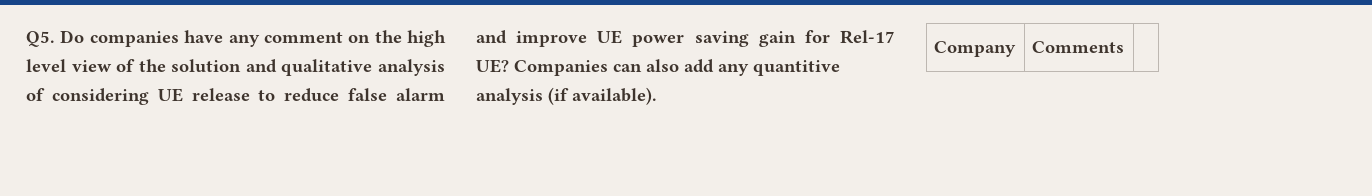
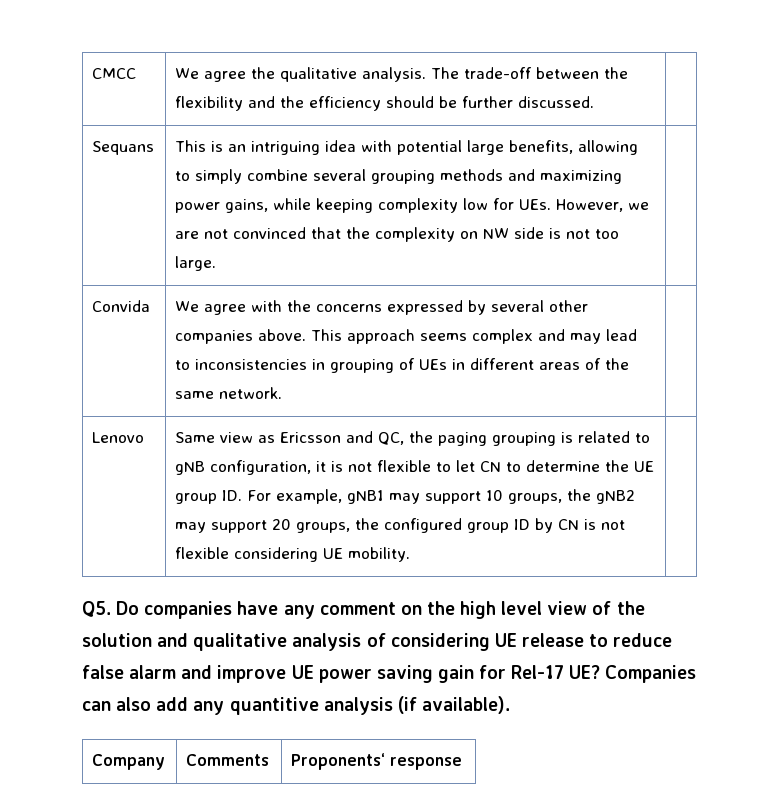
+ CMCC | We agree the qualitative analysis. The trade-off between the flexibility and the efficiency should be further discussed. |
+ Sequans | This is an intriguing idea with potential large benefits, allowing to simply combine several grouping methods and maximizing power gains, while keeping complexity low for UEs. However, we are not convinced that the complexity on NW side is not too large. |
+ Convida | We agree with the concerns expressed by several other companies above. This approach seems complex and may lead to inconsistencies in grouping of UEs in different areas of the same network. |
+ Lenovo | Same view as Ericsson and QC, the paging grouping is related to gNB configuration, it is not flexible to let CN to determine the UE group ID. For example, gNB1 may support 10 groups, the gNB2 may support 20 groups, the configured group ID by CN is not flexible considering UE mobility.
- Company | Comments |
+ Company | Comments | Proponents‘ response

